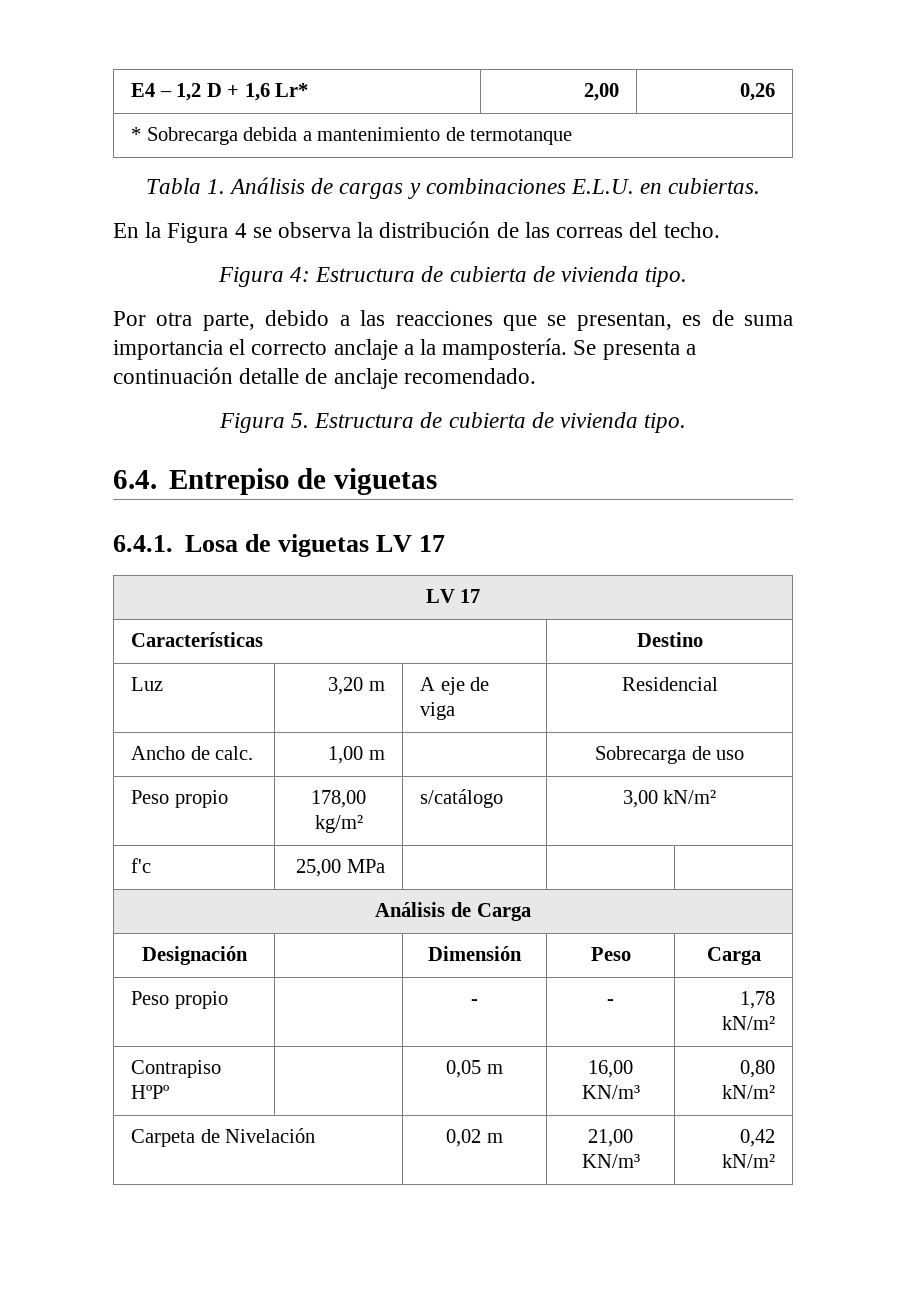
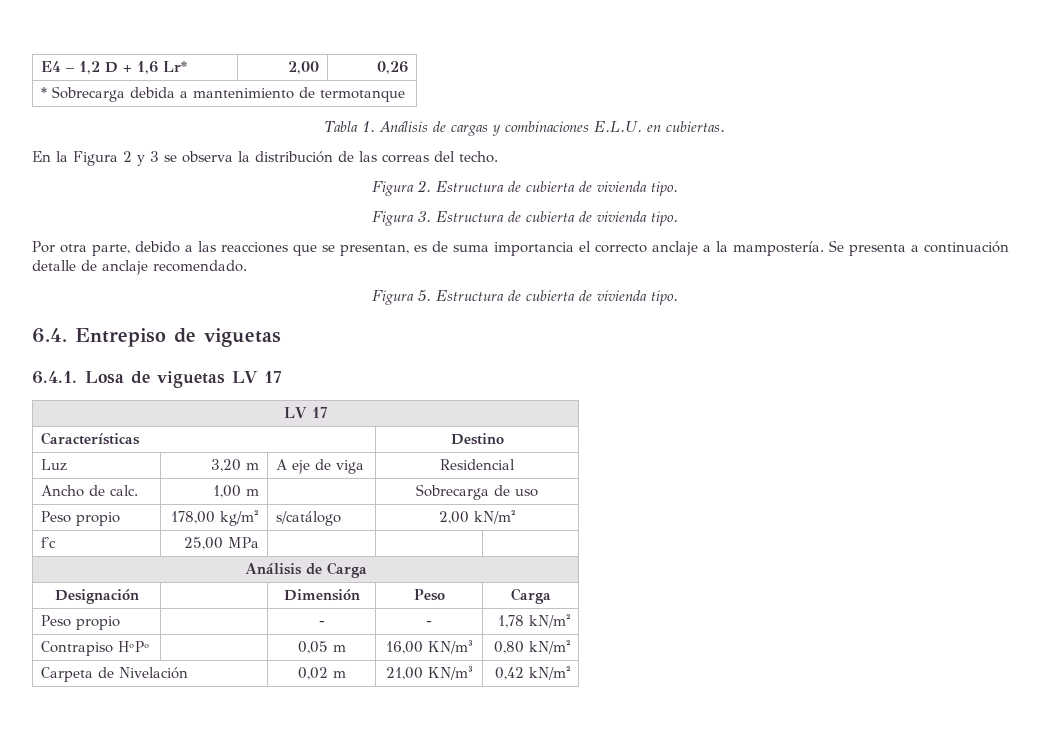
- En la Figura 4 se observa la distribución de las correas del techo.
+ En la Figura 2 y 3 se observa la distribución de las correas del techo.
- Figura 4: Estructura de cubierta de vivienda tipo.
+ Figura 2. Estructura de cubierta de vivienda tipo.
+ Figura 3. Estructura de cubierta de vivienda tipo.
- Peso propio | 178,00 kg/m² | s/catálogo | 3,00 kN/m²
+ Peso propio | 178,00 kg/m² | s/catálogo | 2,00 kN/m²

